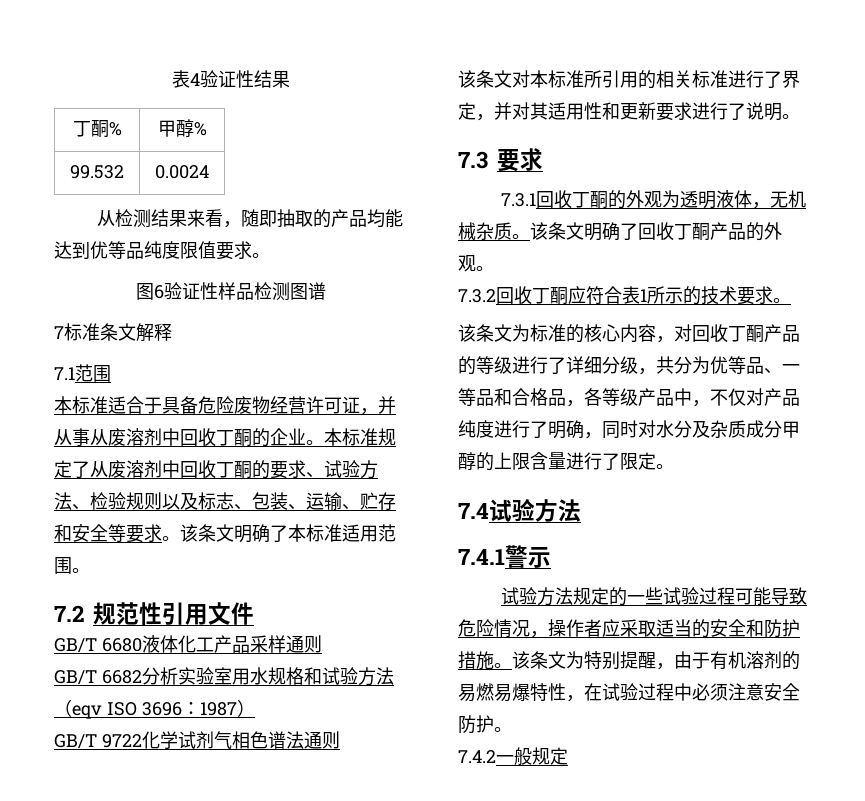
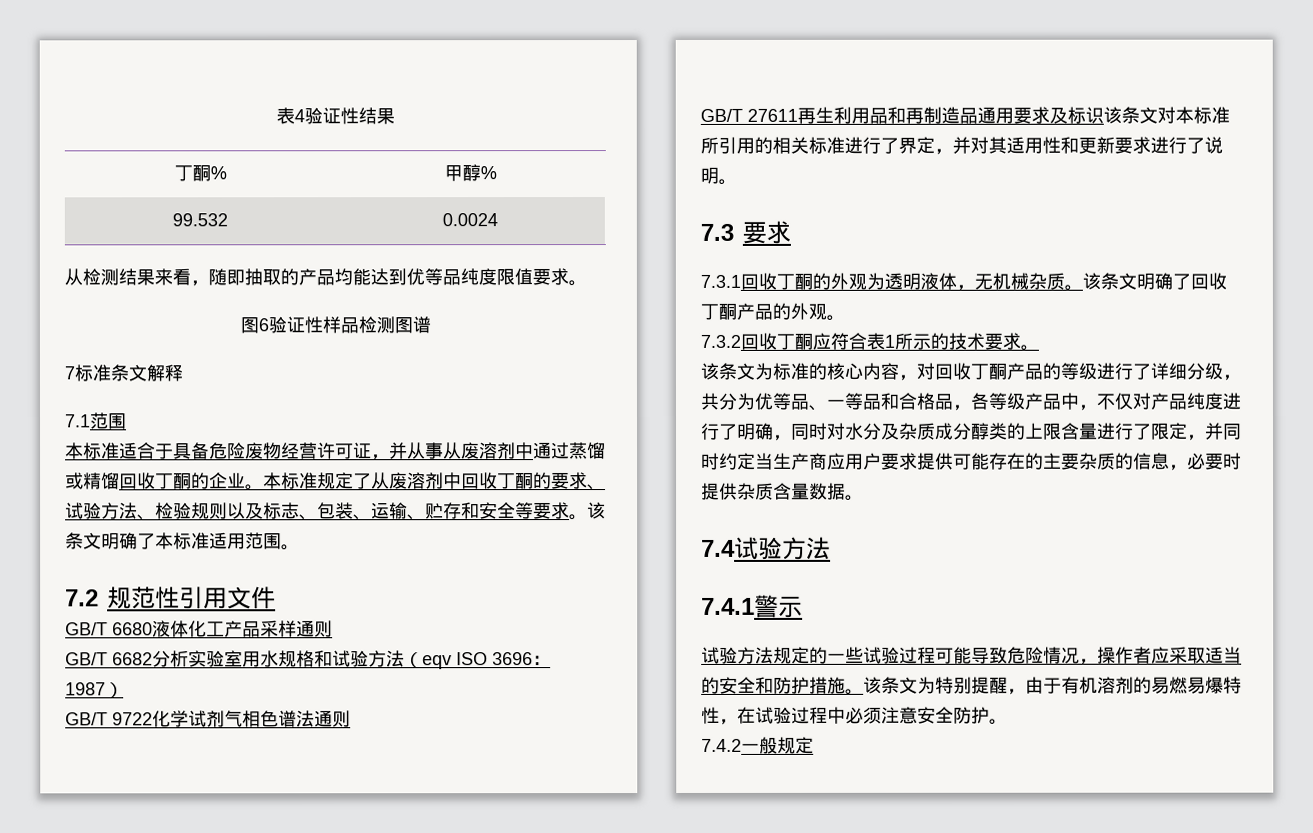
- 本标准适合于具备危险废物经营许可证，并从事从废溶剂中回收丁酮的企业。
+ 本标准适合于具备危险废物经营许可证，并从事从废溶剂中通过蒸馏或精馏回收丁酮的企业。
- 该条文对本标准所引用的相关标准进行了界定，并对其适用性和更新要求进行了说明。
+ GB/T 27611再生利用品和再制造品通用要求及标识该条文对本标准所引用的相关标准进行了界定，并对其适用性和更新要求进行了说明。
- 该条文为标准的核心内容，对回收丁酮产品的等级进行了详细分级，共分为优等品、一等品和合格品，各等级产品中，不仅对产品纯度进行了明确，同时对水分及杂质成分甲醇的上限含量进行了限定。
+ 该条文为标准的核心内容，对回收丁酮产品的等级进行了详细分级，共分为优等品、一等品和合格品，各等级产品中，不仅对产品纯度进行了明确，同时对水分及杂质成分醇类的上限含量进行了限定，并同时约定当生产商应用户要求提供可能存在的主要杂质的信息，必要时提供杂质含量数据。

